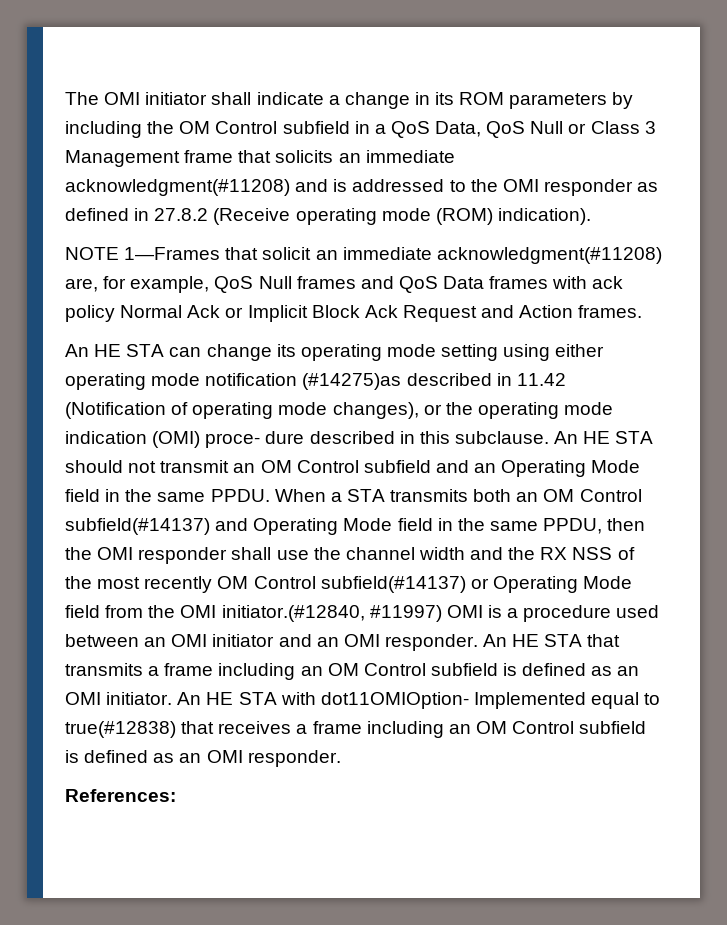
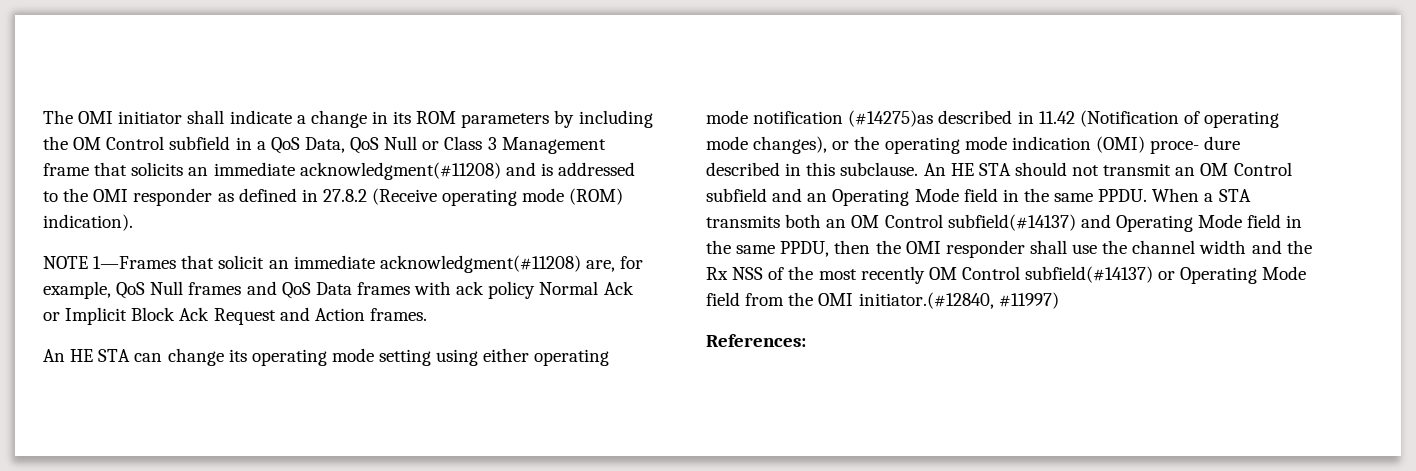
- When a STA transmits both an OM Control subfield(#14137) and Operating Mode field in the same PPDU, then the OMI responder shall use the channel width and the RX NSS of the most recently OM Control subfield(#14137) or Operating Mode field from the OMI initiator.(#12840, #11997) OMI is a procedure used between an OMI initiator and an OMI responder. An HE STA that transmits a frame including an OM Control subfield is defined as an OMI initiator. An HE STA with dot11OMIOption- Implemented equal to true(#12838) that receives a frame including an OM Control subfield is defined as an OMI responder.
+ When a STA transmits both an OM Control subfield(#14137) and Operating Mode field in the same PPDU, then the OMI responder shall use the channel width and the Rx NSS of the most recently OM Control subfield(#14137) or Operating Mode field from the OMI initiator.(#12840, #11997)

